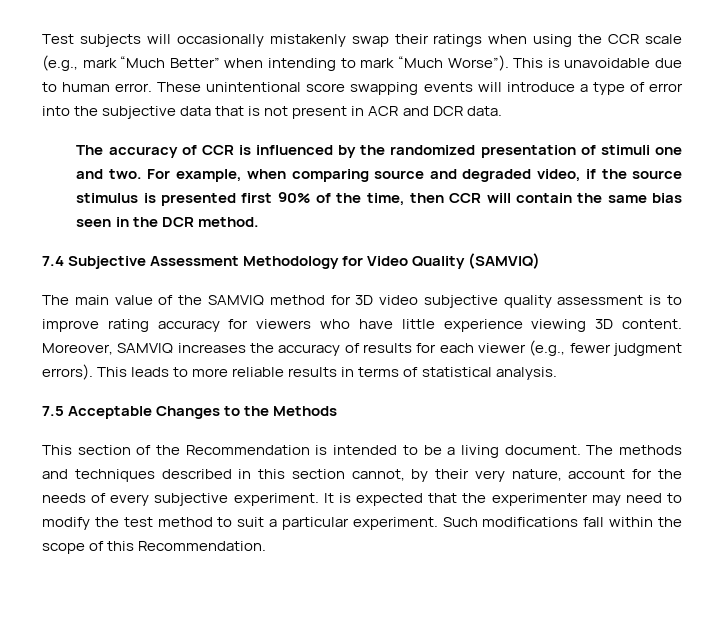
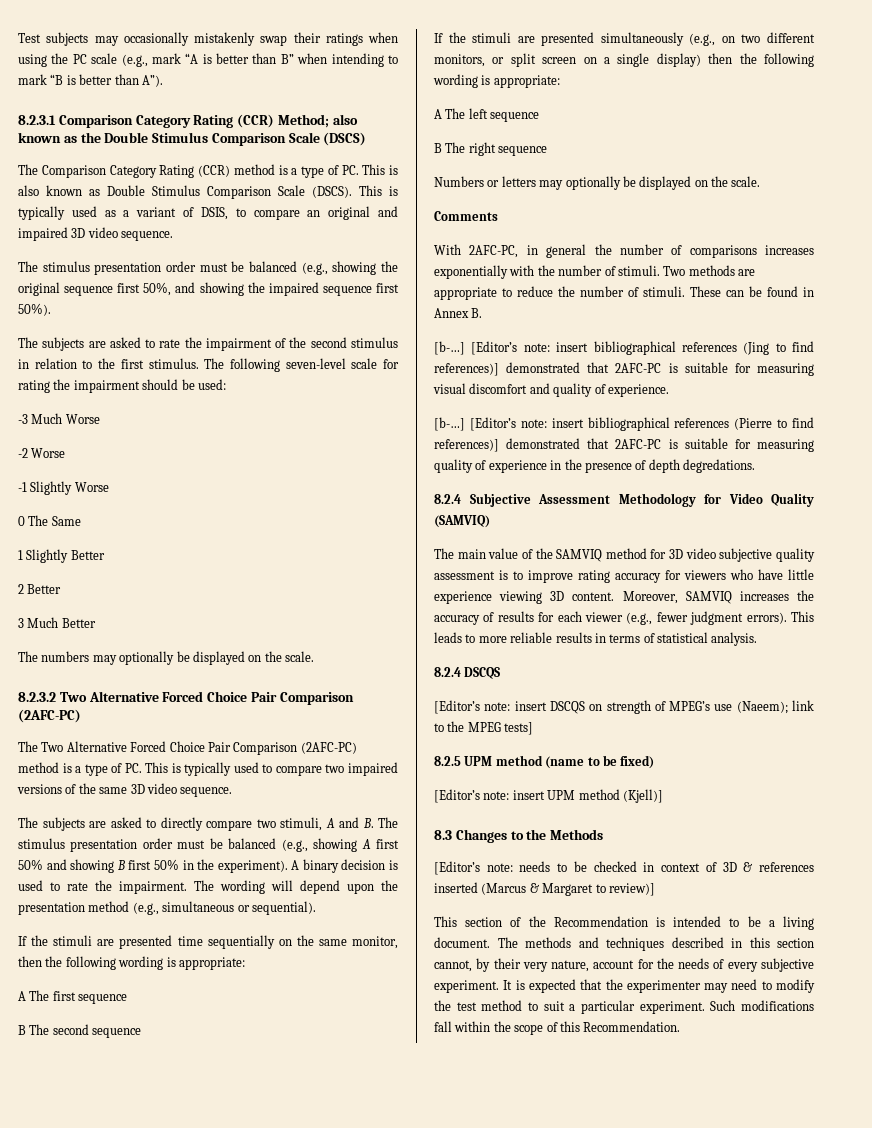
- Test subjects will occasionally mistakenly swap their ratings when using the CCR scale (e.g., mark “Much Better” when intending to mark “Much Worse”). This is unavoidable due to human error. These unintentional score swapping events will introduce a type of error into the subjective data that is not present in ACR and DCR data.
- The accuracy of CCR is influenced by the randomized presentation of stimuli one and two. For example, when comparing source and degraded video, if the source stimulus is presented first 90% of the time, then CCR will contain the same bias seen in the DCR method.
- 7.4 Subjective Assessment Methodology for Video Quality (SAMVIQ)
+ Test subjects may occasionally mistakenly swap their ratings when using the PC scale (e.g., mark “A is better than B” when intending to mark “B is better than A”).
+ 8.2.3.1 Comparison Category Rating (CCR) Method; also known as the Double Stimulus Comparison Scale (DSCS)
+ The Comparison Category Rating (CCR) method is a type of PC. This is also known as Double Stimulus Comparison Scale (DSCS). This is typically used as a variant of DSIS, to compare an original and impaired 3D video sequence.
+ The stimulus presentation order must be balanced (e.g., showing the original sequence first 50%, and showing the impaired sequence first 50%).
+ The subjects are asked to rate the impairment of the second stimulus in relation to the first stimulus. The following seven-level scale for rating the impairment should be used:
+ -3 Much Worse
+ -2 Worse
+ -1 Slightly Worse
+ 0 The Same
+ 1 Slightly Better
+ 2 Better
+ 3 Much Better
+ The numbers may optionally be displayed on the scale.
+ 8.2.3.2 Two Alternative Forced Choice Pair Comparison (2AFC-PC)
+ The Two Alternative Forced Choice Pair Comparison (2AFC-PC) method is a type of PC. This is typically used to compare two impaired versions of the same 3D video sequence.
+ The subjects are asked to directly compare two stimuli, A and B. The stimulus presentation order must be balanced (e.g., showing A first 50% and showing B first 50% in the experiment). A binary decision is used to rate the impairment. The wording will depend upon the presentation method (e.g., simultaneous or sequential).
+ If the stimuli are presented time sequentially on the same monitor, then the following wording is appropriate:
+ A The first sequence
+ B The second sequence
+ If the stimuli are presented simultaneously (e.g., on two different monitors, or split screen on a single display) then the following wording is appropriate:
+ A The left sequence
+ B The right sequence
+ Numbers or letters may optionally be displayed on the scale.
+ Comments
+ With 2AFC-PC, in general the number of comparisons increases exponentially with the number of stimuli. Two methods are appropriate to reduce the number of stimuli. These can be found in Annex B.
+ [b-…] [Editor’s note: insert bibliographical references (Jing to find references)] demonstrated that 2AFC-PC is suitable for measuring visual discomfort and quality of experience.
+ [b-…] [Editor’s note: insert bibliographical references (Pierre to find references)] demonstrated that 2AFC-PC is suitable for measuring quality of experience in the presence of depth degredations.
+ 8.2.4 Subjective Assessment Methodology for Video Quality (SAMVIQ)
- 7.5 Acceptable Changes to the Methods
+ 8.2.4 DSCQS
+ [Editor’s note: insert DSCQS on strength of MPEG’s use (Naeem); link to the MPEG tests]
+ 8.2.5 UPM method (name to be fixed)
+ [Editor’s note: insert UPM method (Kjell)]
+ 8.3 Changes to the Methods
+ [Editor’s note: needs to be checked in context of 3D & references inserted (Marcus & Margaret to review)]

